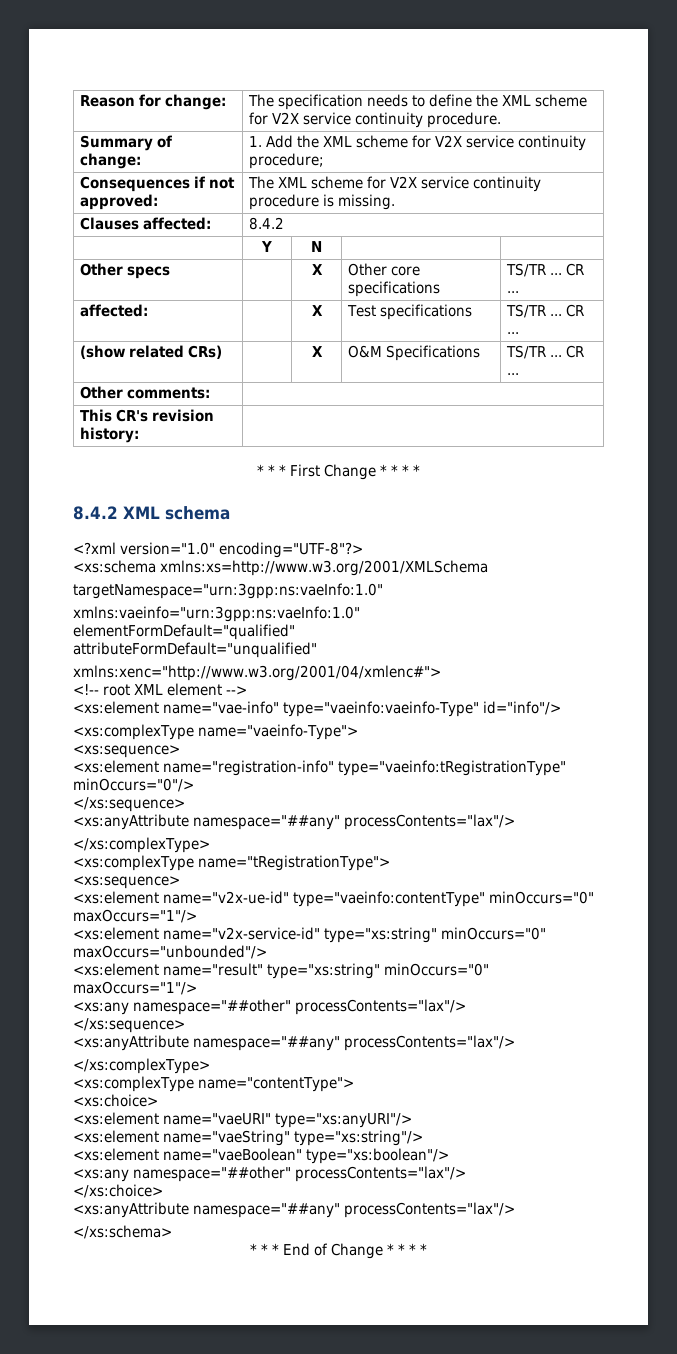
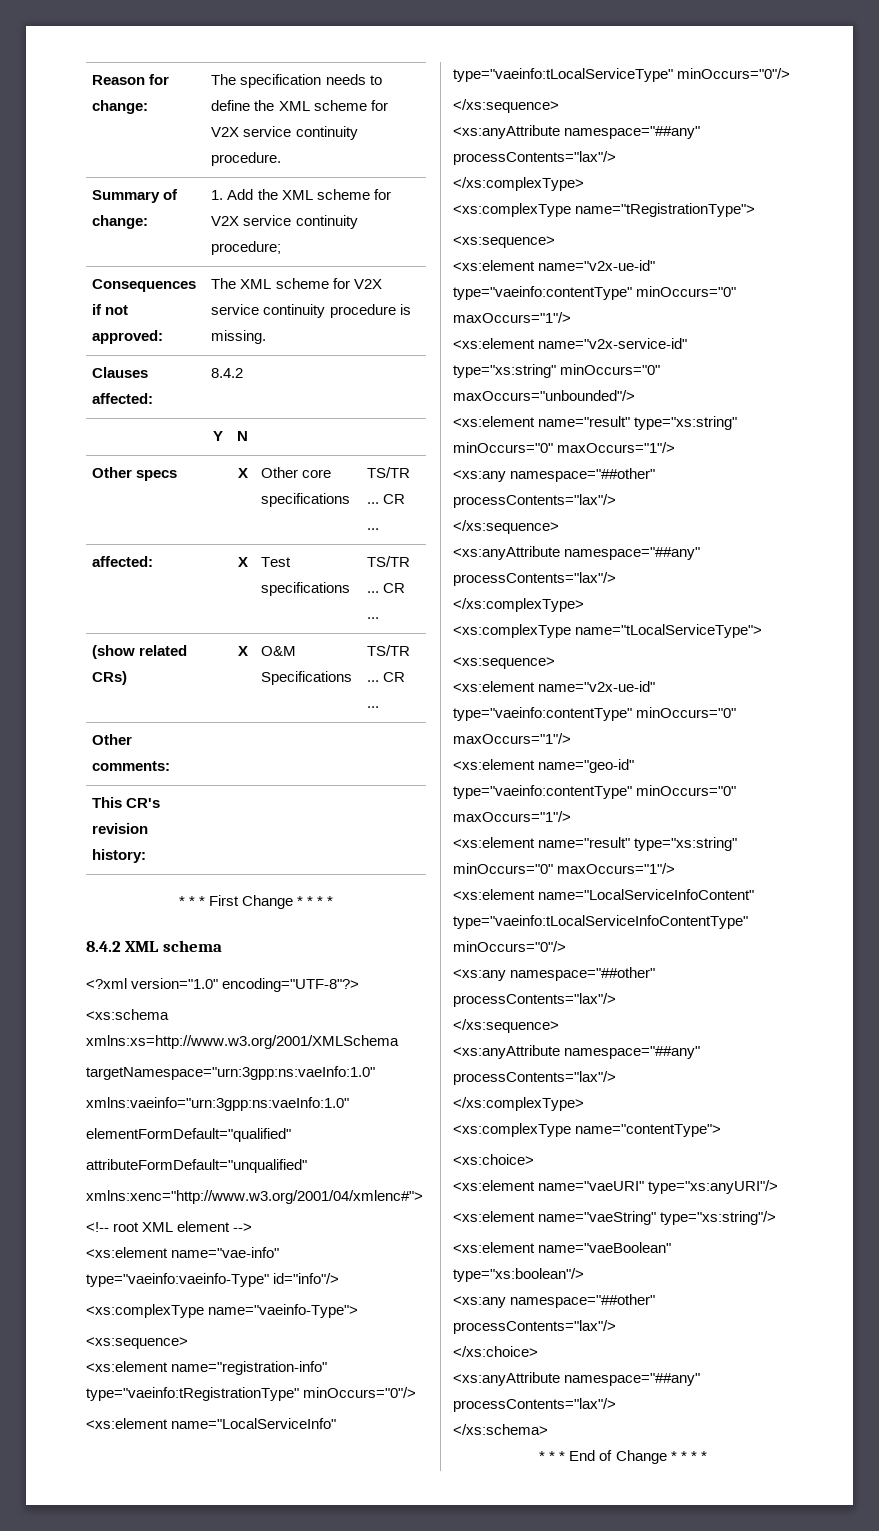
+ <xs:element name="LocalServiceInfo" type="vaeinfo:tLocalServiceType" minOccurs="0"/>
+ <xs:complexType name="tLocalServiceType">
+ <xs:sequence>
+ <xs:element name="v2x-ue-id" type="vaeinfo:contentType" minOccurs="0" maxOccurs="1"/>
+ <xs:element name="geo-id" type="vaeinfo:contentType" minOccurs="0" maxOccurs="1"/>
+ <xs:element name="result" type="xs:string" minOccurs="0" maxOccurs="1"/>
+ <xs:element name="LocalServiceInfoContent" type="vaeinfo:tLocalServiceInfoContentType" minOccurs="0"/>
+ <xs:any namespace="##other" processContents="lax"/>
+ </xs:sequence>
+ <xs:anyAttribute namespace="##any" processContents="lax"/>
+ </xs:complexType>

